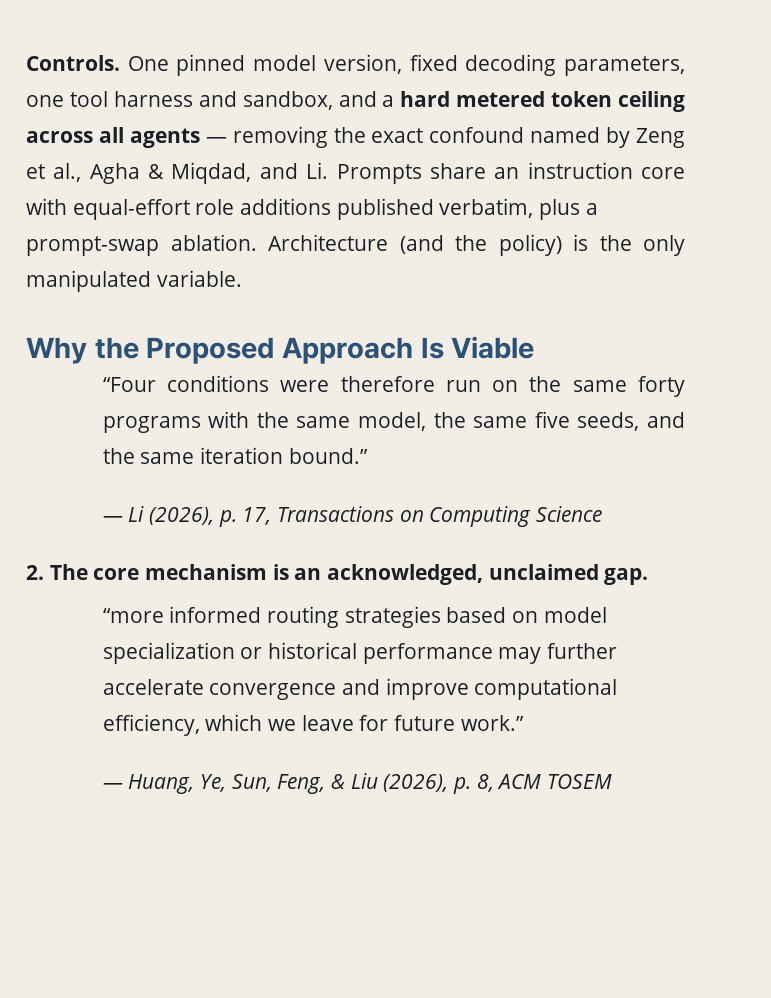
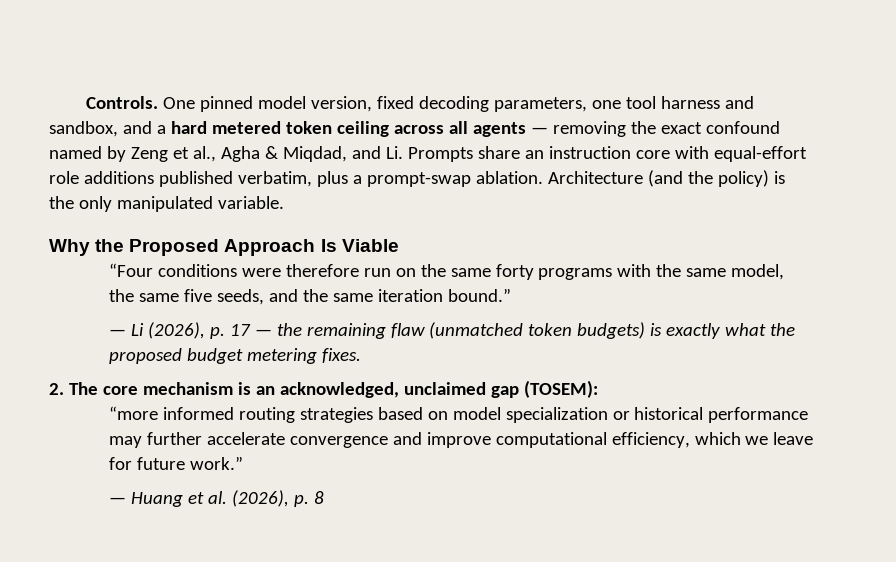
- — Li (2026), p. 17, Transactions on Computing Science
+ — Li (2026), p. 17 — the remaining flaw (unmatched token budgets) is exactly what the proposed budget metering fixes.
- 2. The core mechanism is an acknowledged, unclaimed gap.
+ 2. The core mechanism is an acknowledged, unclaimed gap (TOSEM):
- — Huang, Ye, Sun, Feng, & Liu (2026), p. 8, ACM TOSEM
+ — Huang et al. (2026), p. 8

